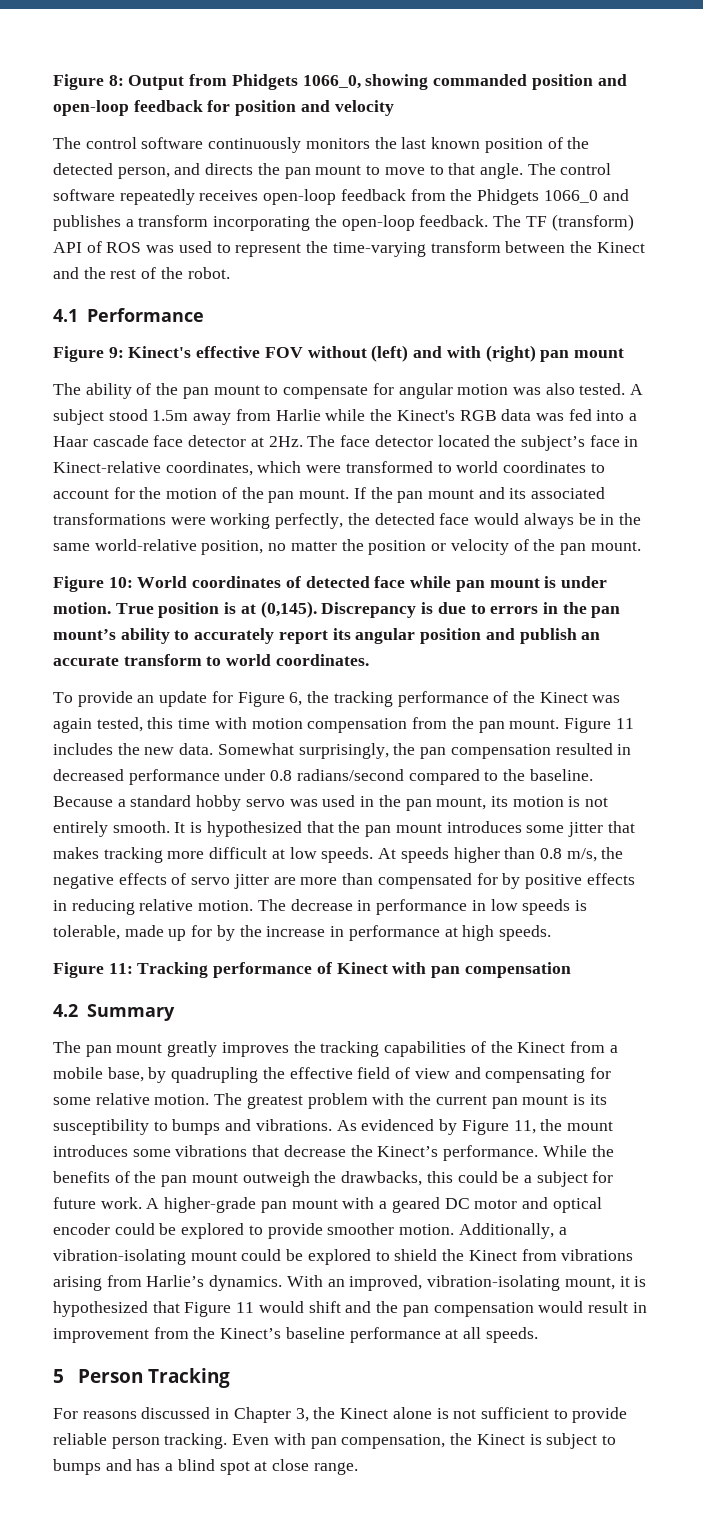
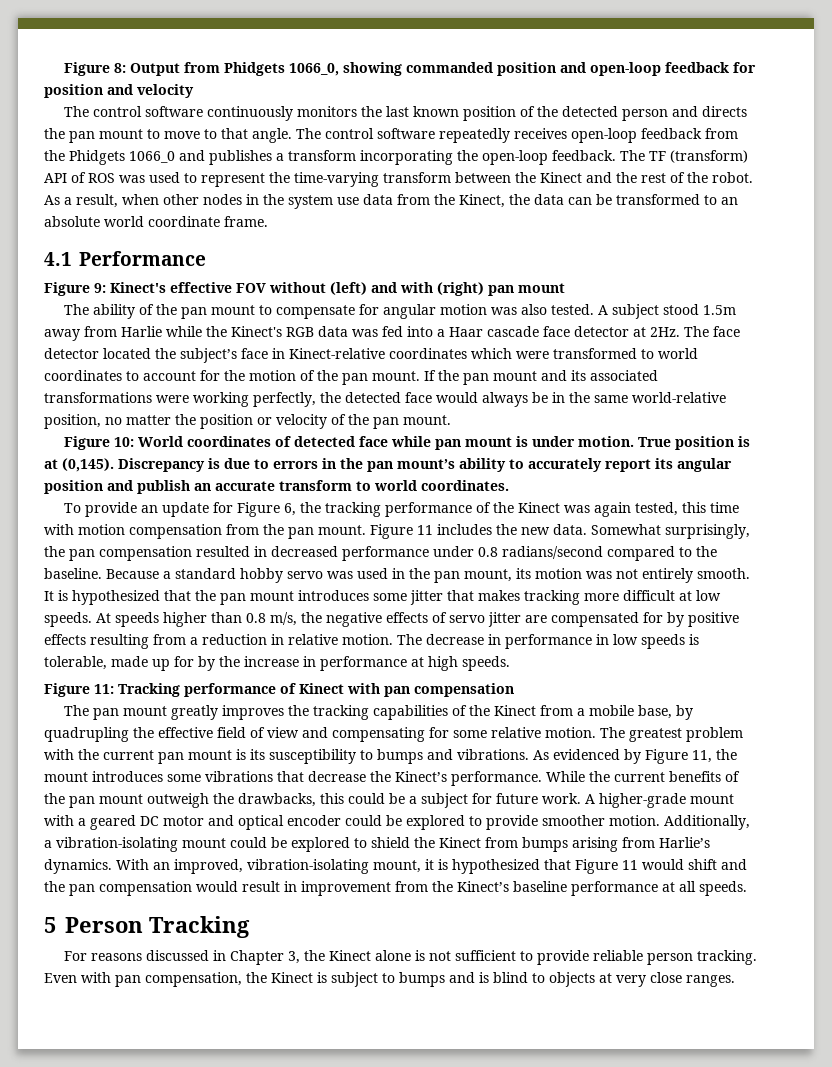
- The control software continuously monitors the last known position of the detected person, and directs the pan mount to move to that angle.
+ The control software continuously monitors the last known position of the detected person and directs the pan mount to move to that angle.
+ As a result, when other nodes in the system use data from the Kinect, the data can be transformed to an absolute world coordinate frame.
- The face detector located the subject’s face in Kinect-relative coordinates, which were transformed to world coordinates to account for the motion of the pan mount.
+ The face detector located the subject’s face in Kinect-relative coordinates which were transformed to world coordinates to account for the motion of the pan mount.
- Because a standard hobby servo was used in the pan mount, its motion is not entirely smooth.
+ Because a standard hobby servo was used in the pan mount, its motion was not entirely smooth.
- At speeds higher than 0.8 m/s, the negative effects of servo jitter are more than compensated for by positive effects in reducing relative motion.
+ At speeds higher than 0.8 m/s, the negative effects of servo jitter are compensated for by positive effects resulting from a reduction in relative motion.
- 4.2 Summary
- While the benefits of the pan mount outweigh the drawbacks, this could be a subject for future work.
+ While the current benefits of the pan mount outweigh the drawbacks, this could be a subject for future work.
- A higher-grade pan mount with a geared DC motor and optical encoder could be explored to provide smoother motion.
+ A higher-grade mount with a geared DC motor and optical encoder could be explored to provide smoother motion.
- Additionally, a vibration-isolating mount could be explored to shield the Kinect from vibrations arising from Harlie’s dynamics.
+ Additionally, a vibration-isolating mount could be explored to shield the Kinect from bumps arising from Harlie’s dynamics.
- Even with pan compensation, the Kinect is subject to bumps and has a blind spot at close range.
+ Even with pan compensation, the Kinect is subject to bumps and is blind to objects at very close ranges.

